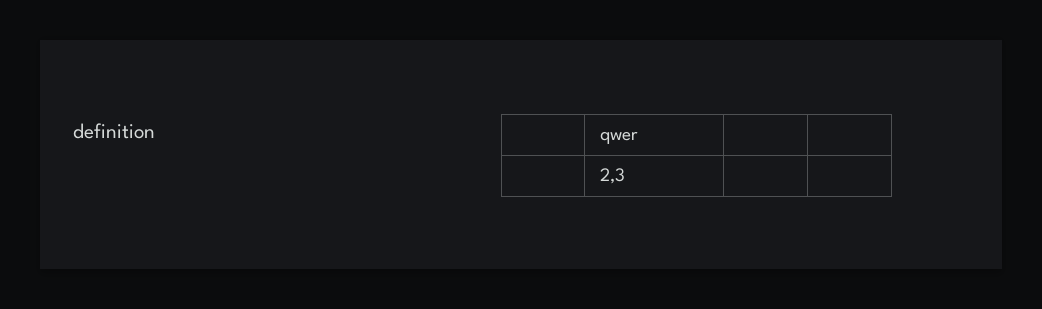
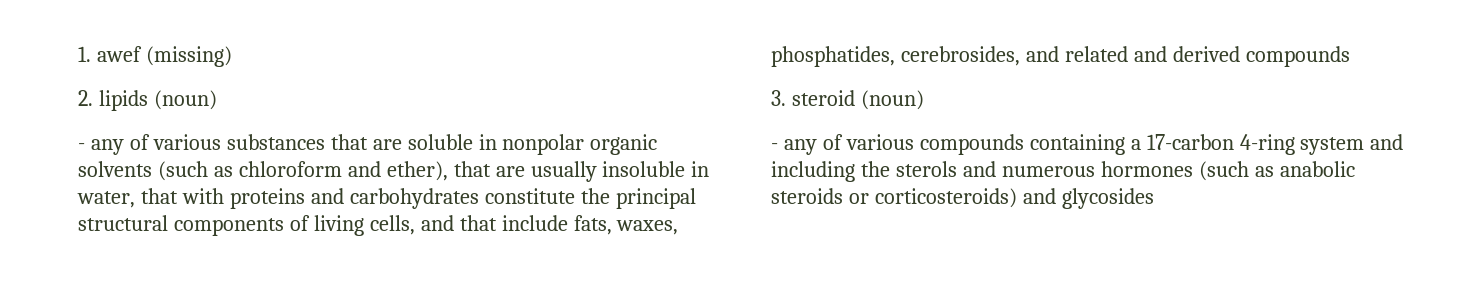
- definition
- | qwer | |
- | 2,3 | |
+ 1. awef (missing)
+ 2. lipids (noun)
+ - any of various substances that are soluble in nonpolar organic solvents (such as chloroform and ether), that are usually insoluble in water, that with proteins and carbohydrates constitute the principal structural components of living cells, and that include fats, waxes, phosphatides, cerebrosides, and related and derived compounds
+ 3. steroid (noun)
+ - any of various compounds containing a 17-carbon 4-ring system and including the sterols and numerous hormones (such as anabolic steroids or corticosteroids) and glycosides

